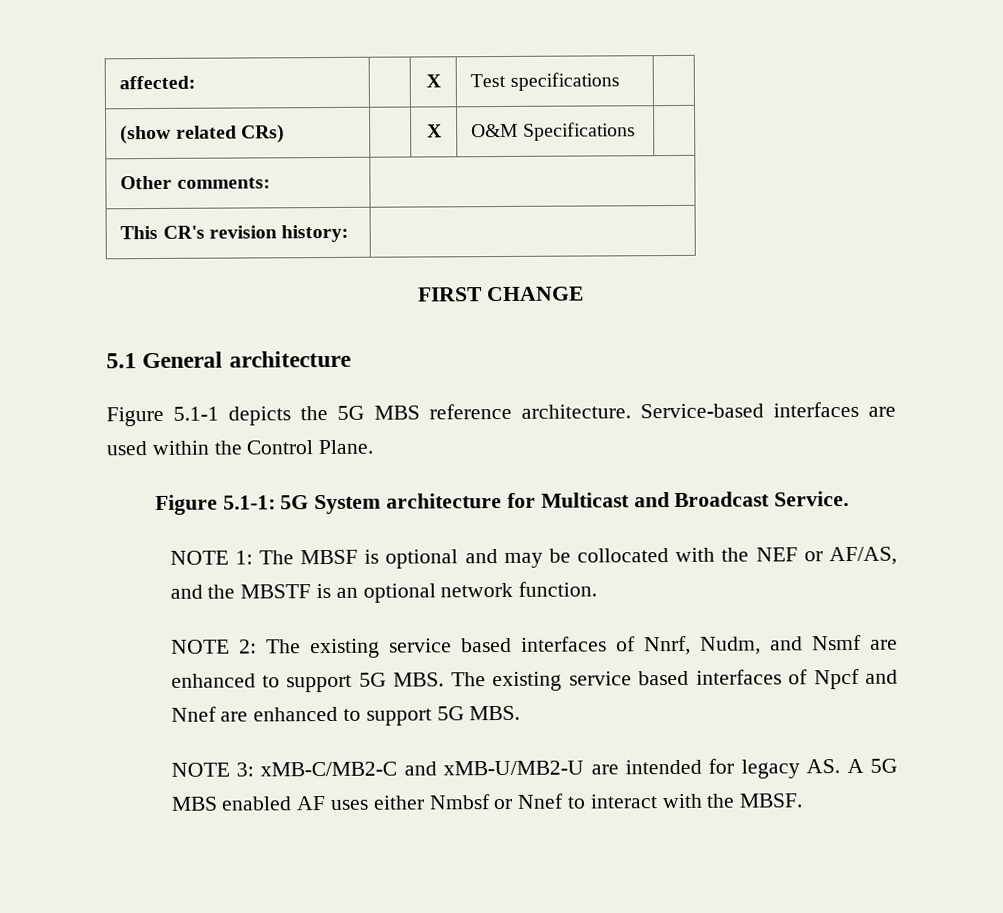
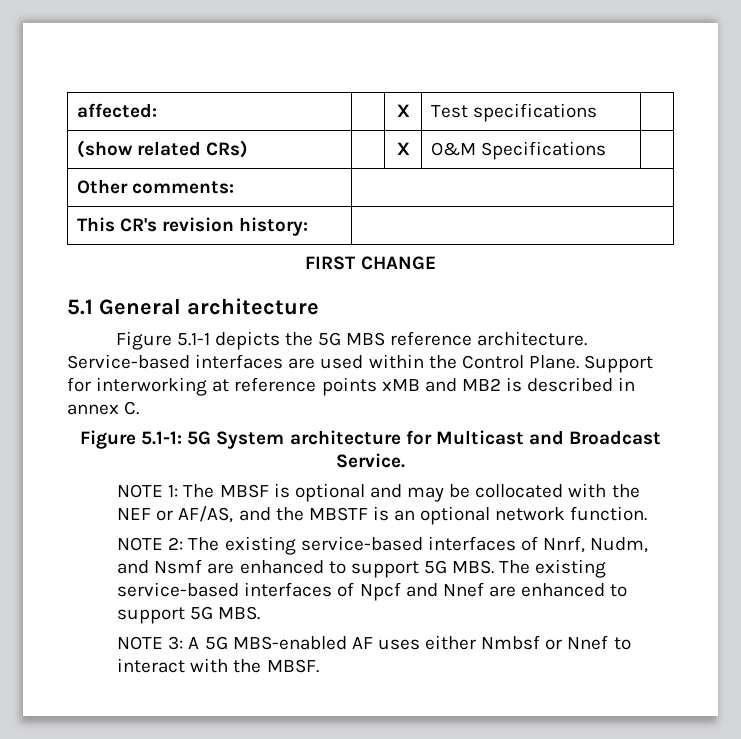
+ Support for interworking at reference points xMB and MB2 is described in annex C.
- NOTE 2: The existing service based interfaces of Nnrf, Nudm, and Nsmf are enhanced to support 5G MBS. The existing service based interfaces of Npcf and Nnef are enhanced to support 5G MBS.
+ NOTE 2: The existing service-based interfaces of Nnrf, Nudm, and Nsmf are enhanced to support 5G MBS. The existing service-based interfaces of Npcf and Nnef are enhanced to support 5G MBS.
- NOTE 3: xMB-C/MB2-C and xMB-U/MB2-U are intended for legacy AS. A 5G MBS enabled AF uses either Nmbsf or Nnef to interact with the MBSF.
+ NOTE 3: A 5G MBS-enabled AF uses either Nmbsf or Nnef to interact with the MBSF.

